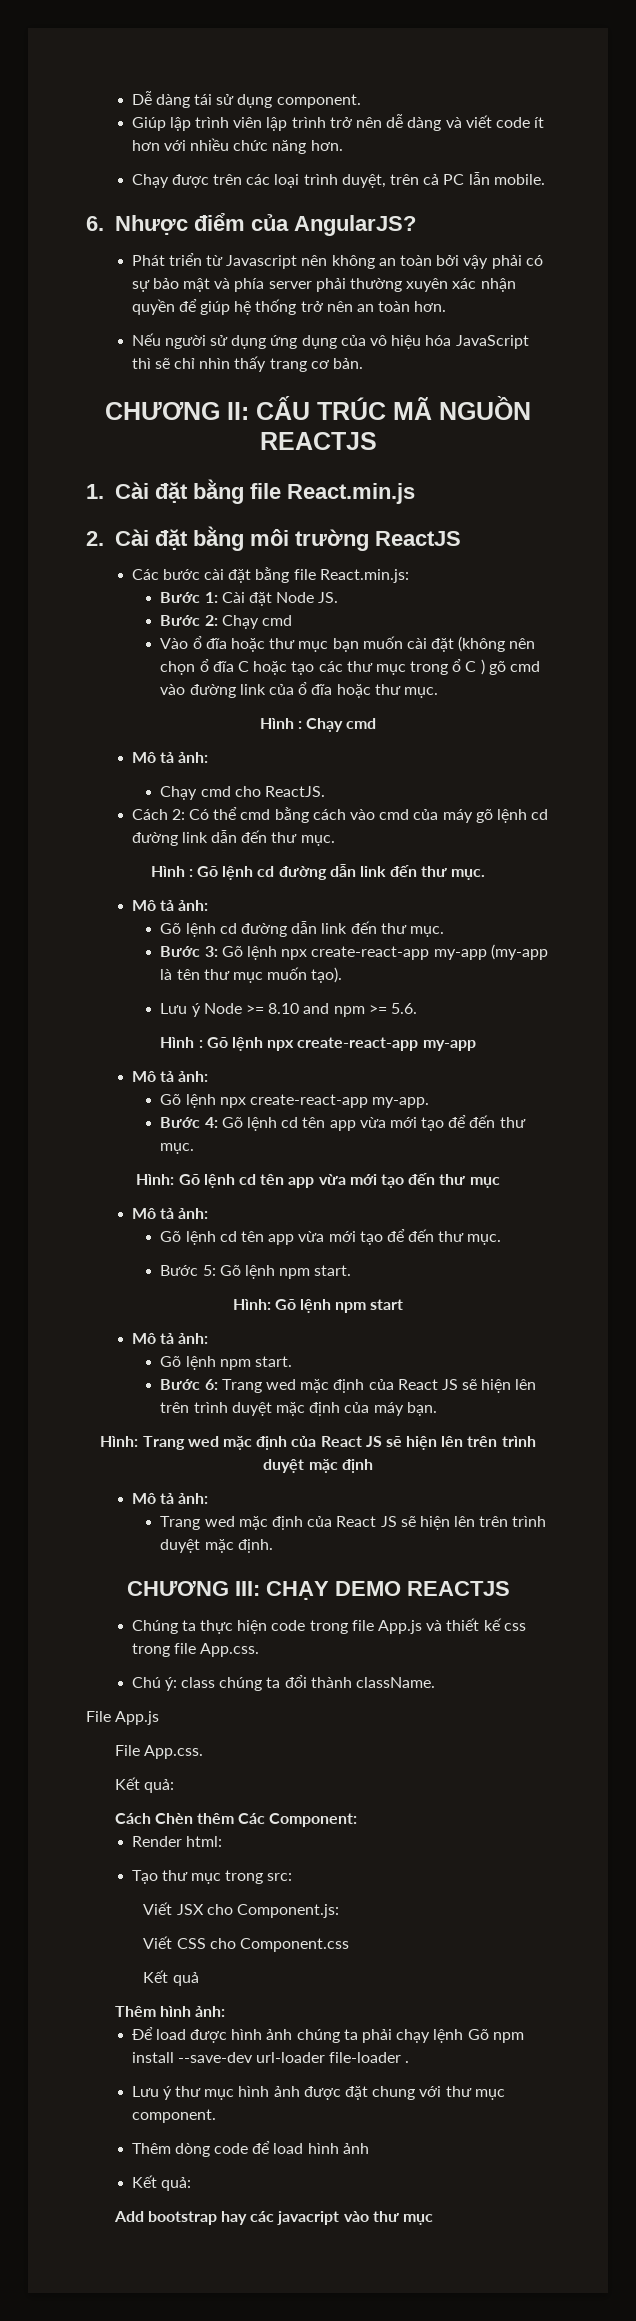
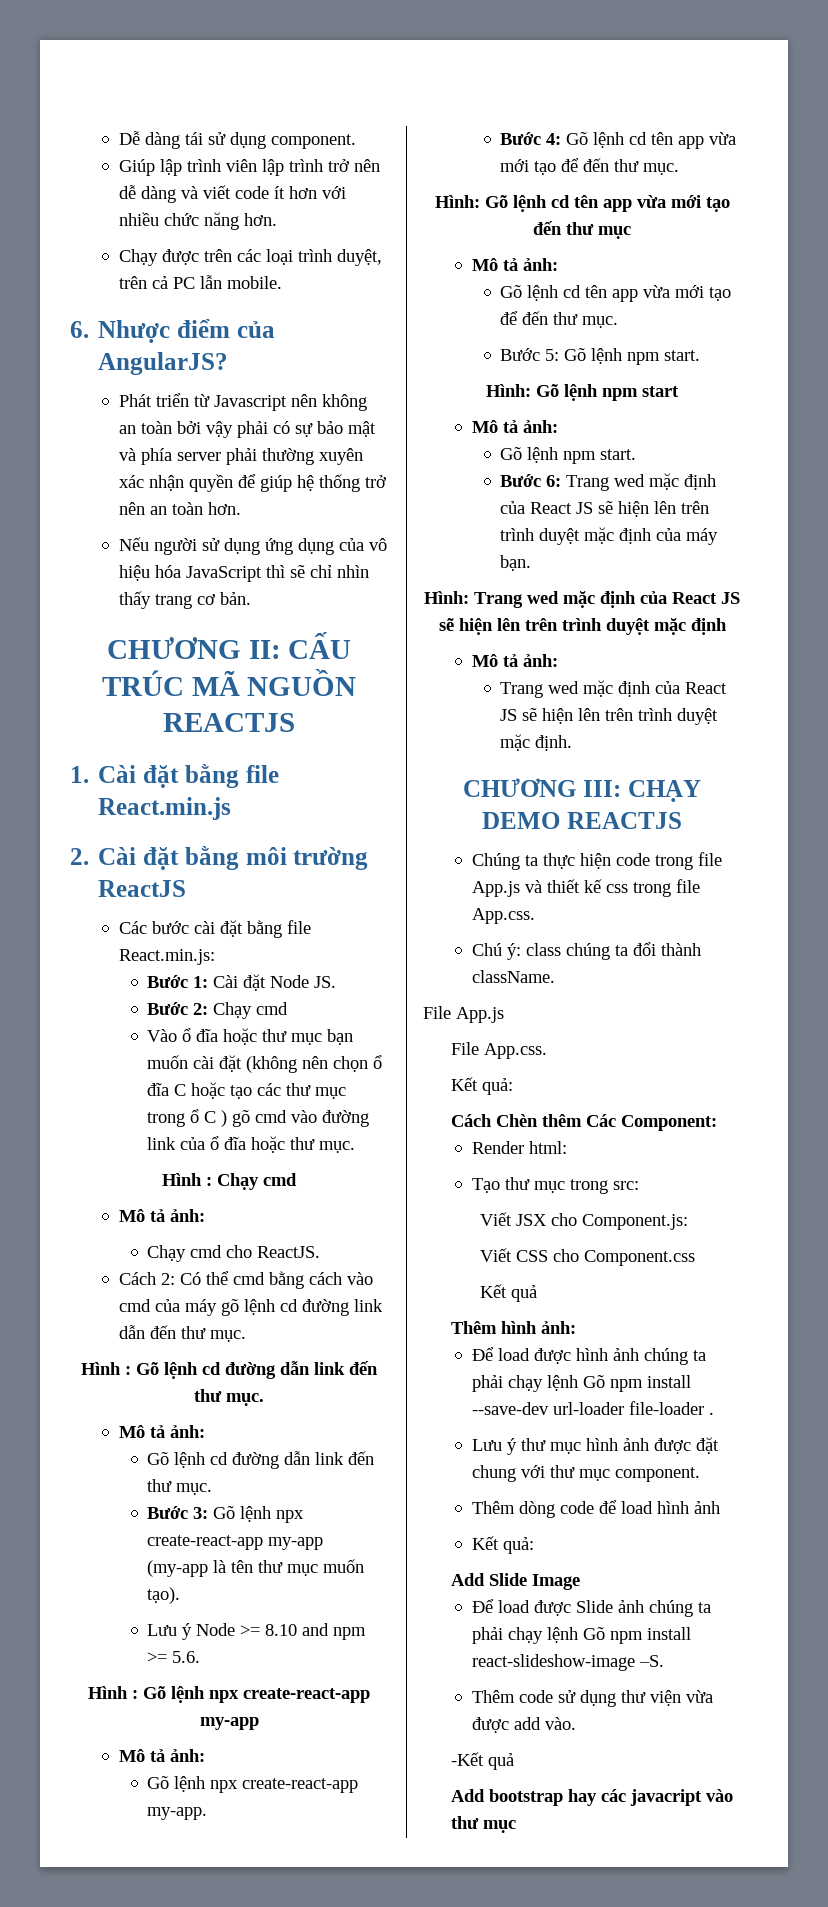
+ Add Slide Image
+ Để load được Slide ảnh chúng ta phải chạy lệnh Gõ npm install react-slideshow-image –S.
+ Thêm code sử dụng thư viện vừa được add vào.
+ -Kết quả

